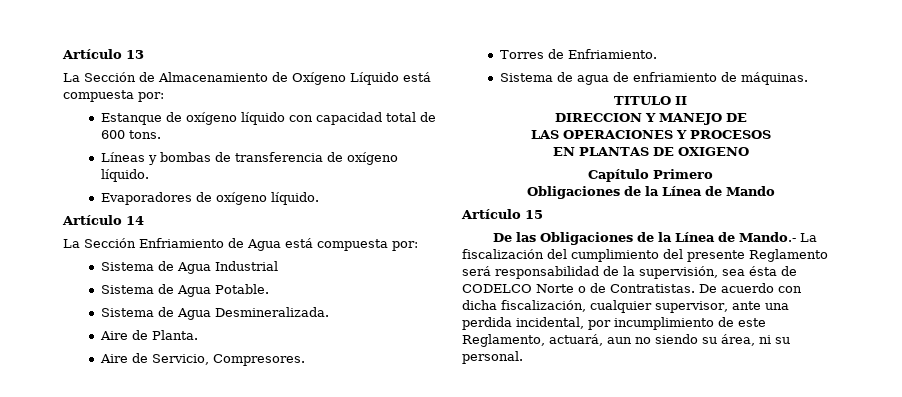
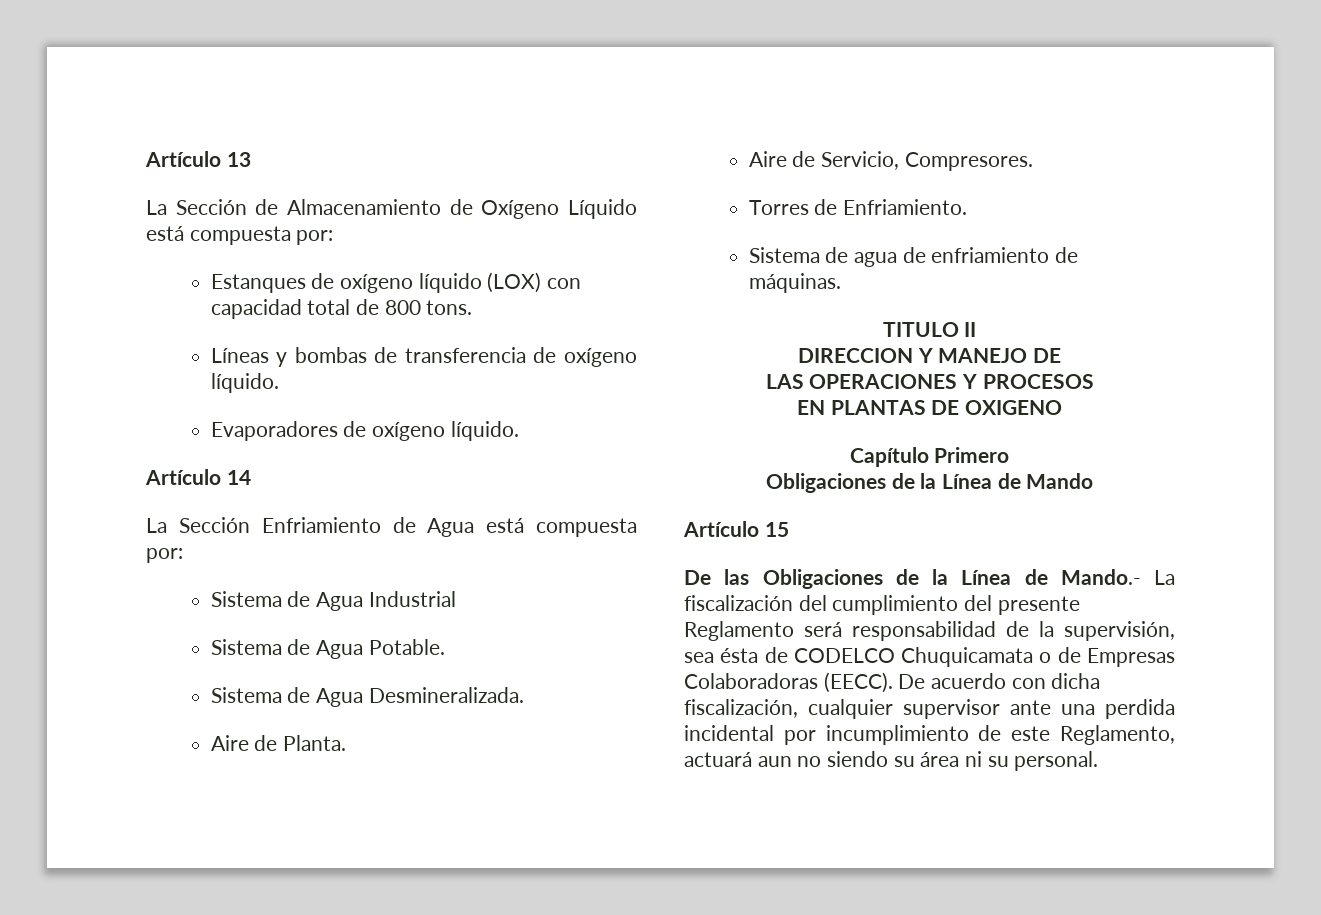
- Estanque de oxígeno líquido con capacidad total de 600 tons.
+ Estanques de oxígeno líquido (LOX) con capacidad total de 800 tons.
- De las Obligaciones de la Línea de Mando.- La fiscalización del cumplimiento del presente Reglamento será responsabilidad de la supervisión, sea ésta de CODELCO Norte o de Contratistas.
+ De las Obligaciones de la Línea de Mando.- La fiscalización del cumplimiento del presente Reglamento será responsabilidad de la supervisión, sea ésta de CODELCO Chuquicamata o de Empresas Colaboradoras (EECC).
- De acuerdo con dicha fiscalización, cualquier supervisor, ante una perdida incidental, por incumplimiento de este Reglamento, actuará, aun no siendo su área, ni su personal.
+ De acuerdo con dicha fiscalización, cualquier supervisor ante una perdida incidental por incumplimiento de este Reglamento, actuará aun no siendo su área ni su personal.

